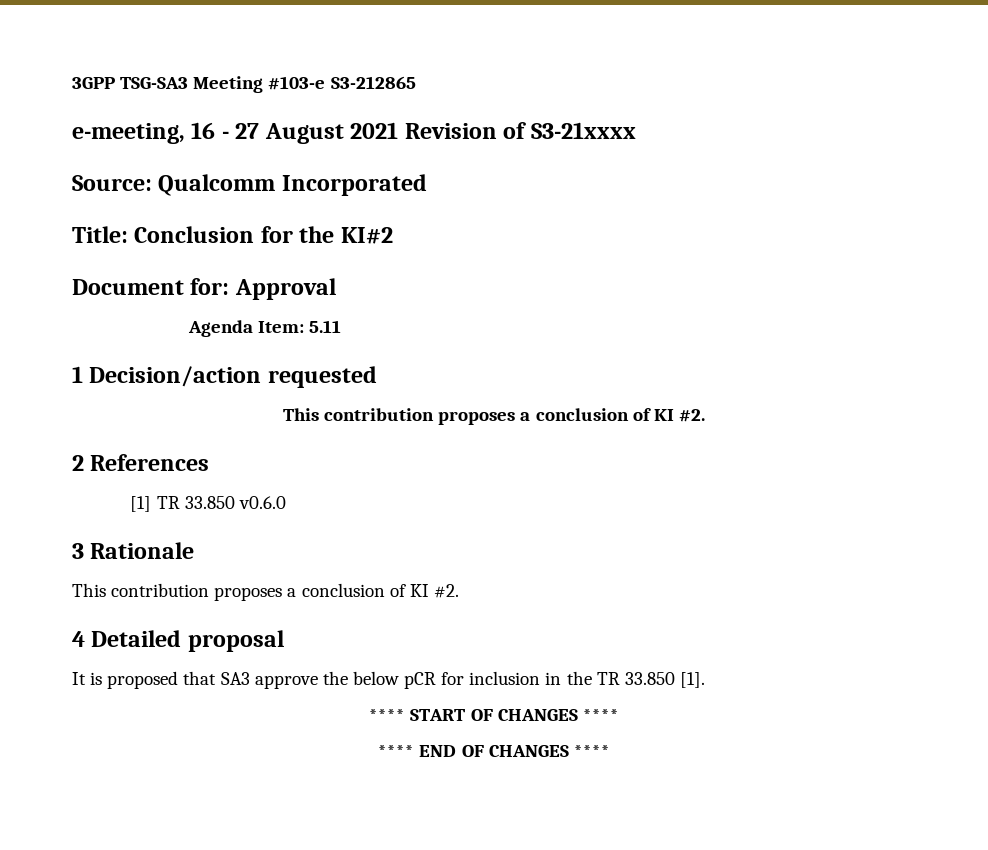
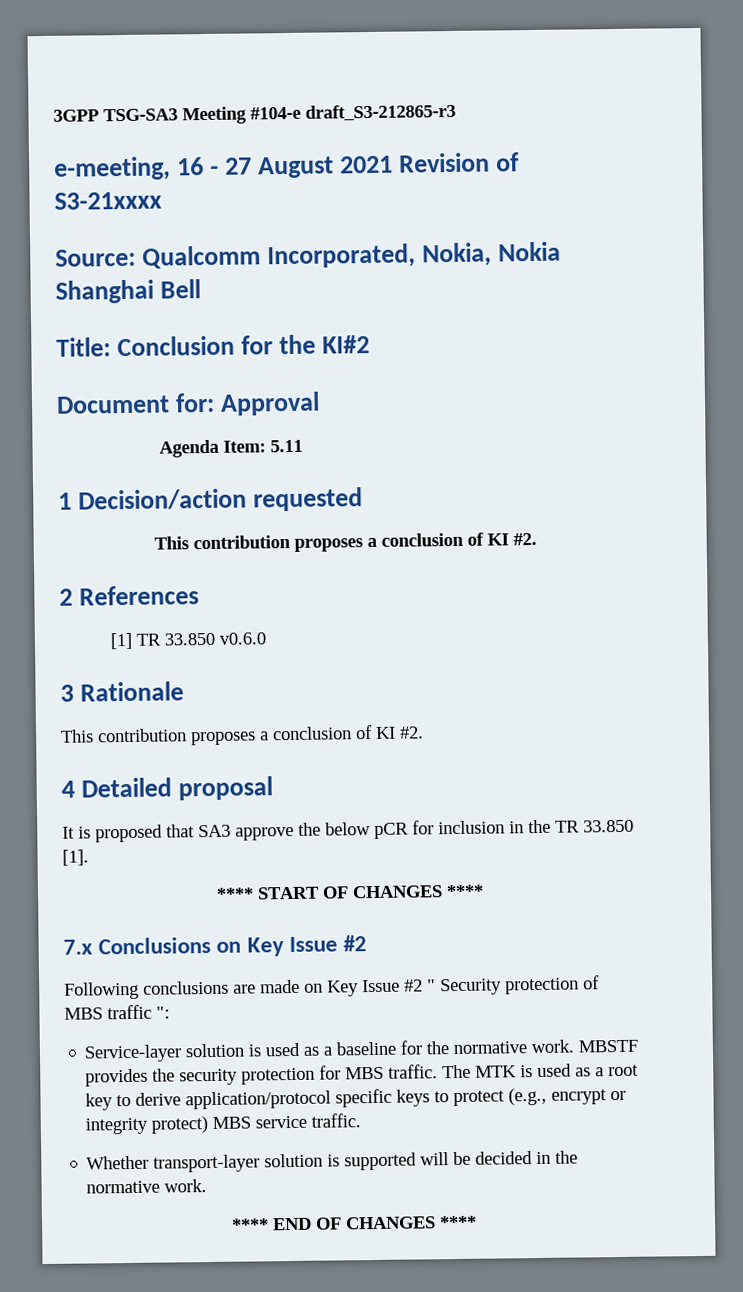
- 3GPP TSG-SA3 Meeting #103-e S3-212865
+ 3GPP TSG-SA3 Meeting #104-e draft_S3-212865-r3
- Source: Qualcomm Incorporated
+ Source: Qualcomm Incorporated, Nokia, Nokia Shanghai Bell
+ 7.x Conclusions on Key Issue #2
+ Following conclusions are made on Key Issue #2 " Security protection of MBS traffic ":
+ Service-layer solution is used as a baseline for the normative work. MBSTF provides the security protection for MBS traffic. The MTK is used as a root key to derive application/protocol specific keys to protect (e.g., encrypt or integrity protect) MBS service traffic.
+ Whether transport-layer solution is supported will be decided in the normative work.

